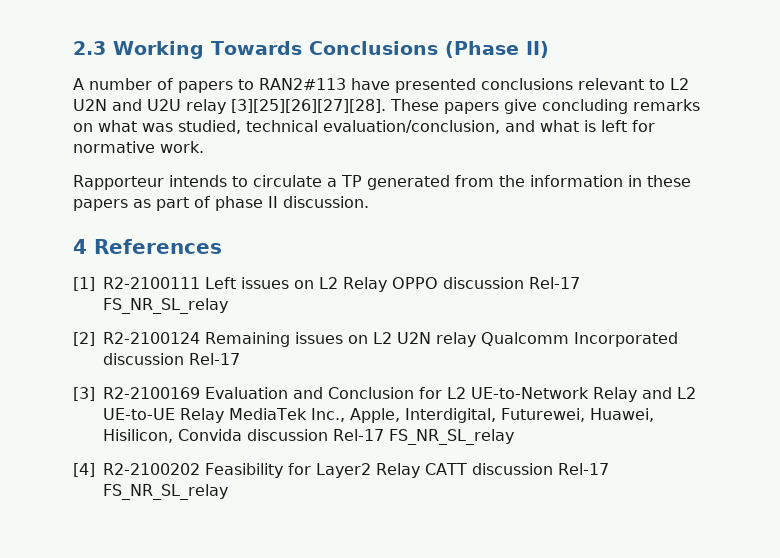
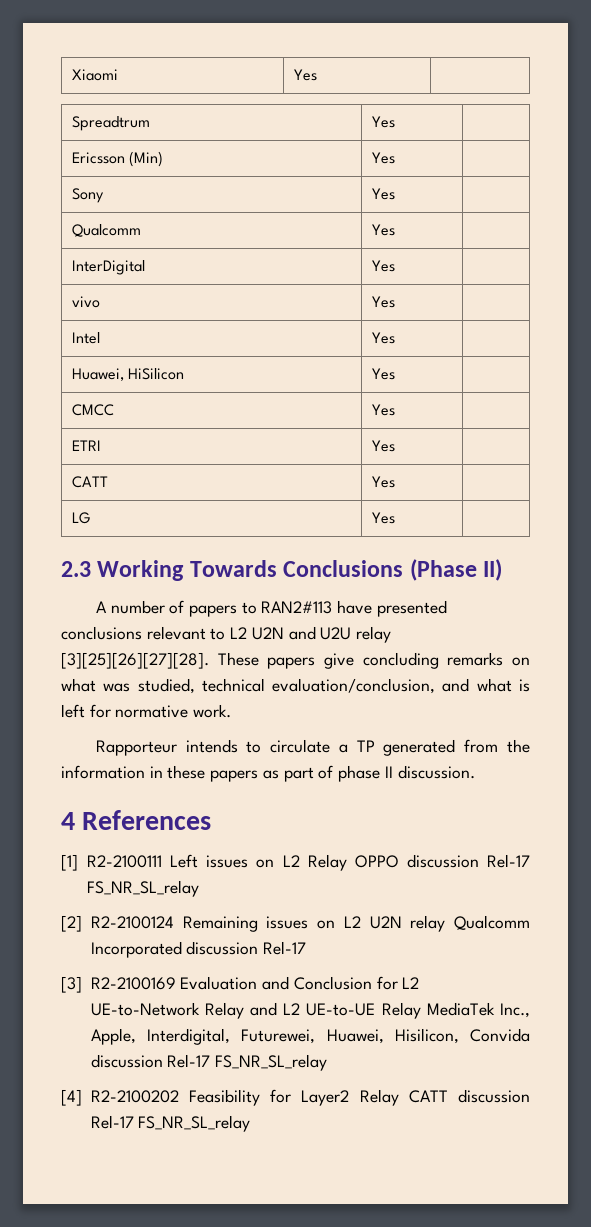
+ Xiaomi | Yes |
+ Spreadtrum | Yes |
+ Ericsson (Min) | Yes |
+ Sony | Yes |
+ Qualcomm | Yes |
+ InterDigital | Yes |
+ vivo | Yes |
+ Intel | Yes |
+ Huawei, HiSilicon | Yes |
+ CMCC | Yes |
+ ETRI | Yes |
+ CATT | Yes |
+ LG | Yes |

